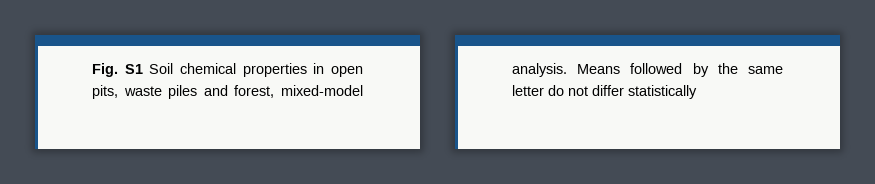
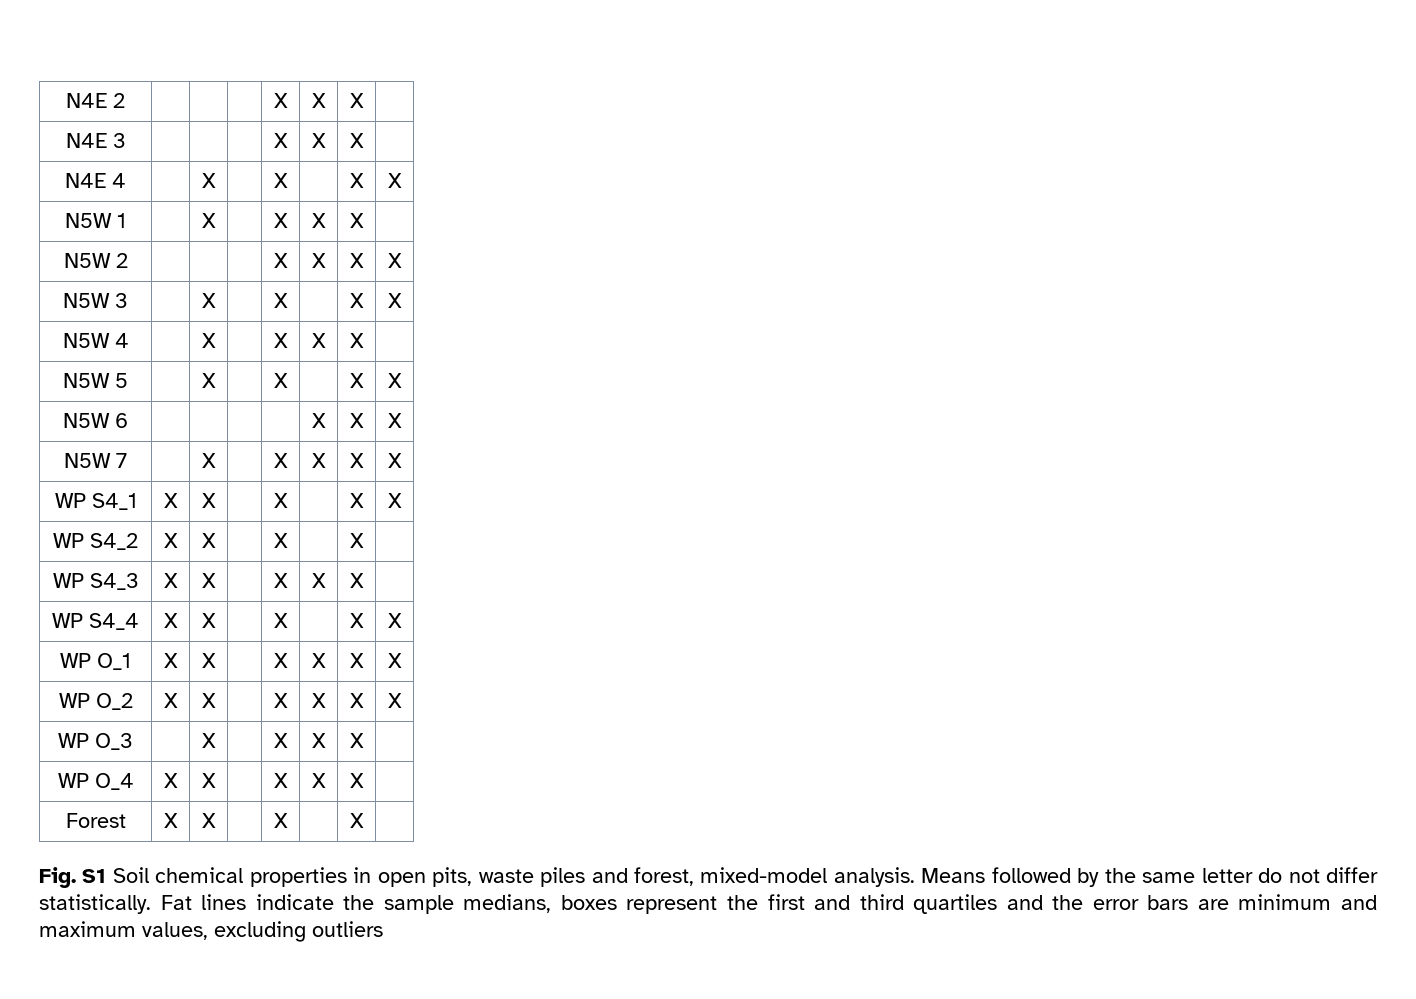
+ N4E 2 | | | | X | X | X |
+ N4E 3 | | | | X | X | X |
+ N4E 4 | | X | | X | | X | X
+ N5W 1 | | X | | X | X | X |
+ N5W 2 | | | | X | X | X | X
+ N5W 3 | | X | | X | | X | X
+ N5W 4 | | X | | X | X | X |
+ N5W 5 | | X | | X | | X | X
+ N5W 6 | | | | | X | X | X
+ N5W 7 | | X | | X | X | X | X
+ WP S4_1 | X | X | | X | | X | X
+ WP S4_2 | X | X | | X | | X |
+ WP S4_3 | X | X | | X | X | X |
+ WP S4_4 | X | X | | X | | X | X
+ WP O_1 | X | X | | X | X | X | X
+ WP O_2 | X | X | | X | X | X | X
+ WP O_3 | | X | | X | X | X |
+ WP O_4 | X | X | | X | X | X |
+ Forest | X | X | | X | | X |
- Means followed by the same letter do not differ statistically
+ Means followed by the same letter do not differ statistically. Fat lines indicate the sample medians, boxes represent the first and third quartiles and the error bars are minimum and maximum values, excluding outliers

